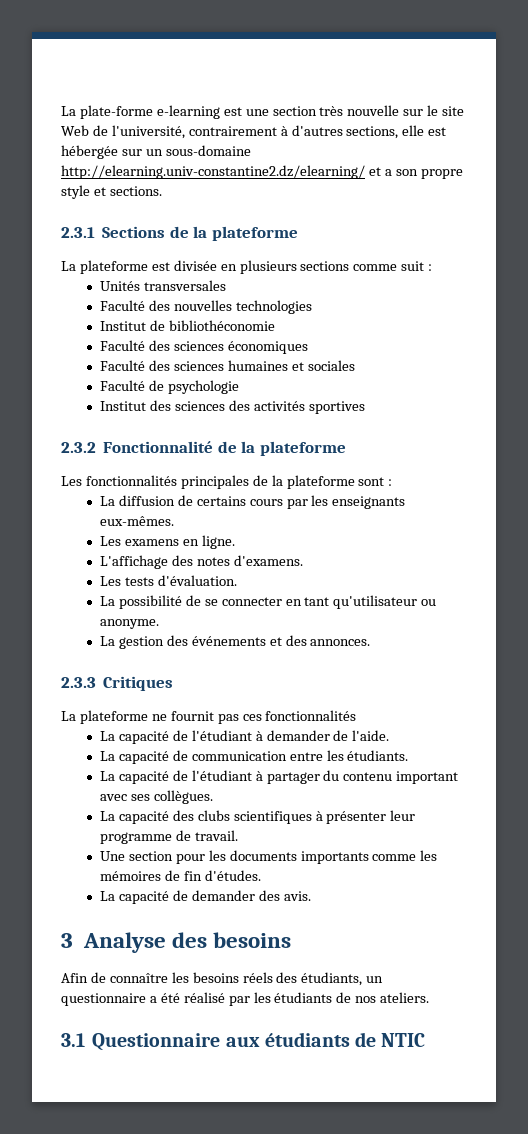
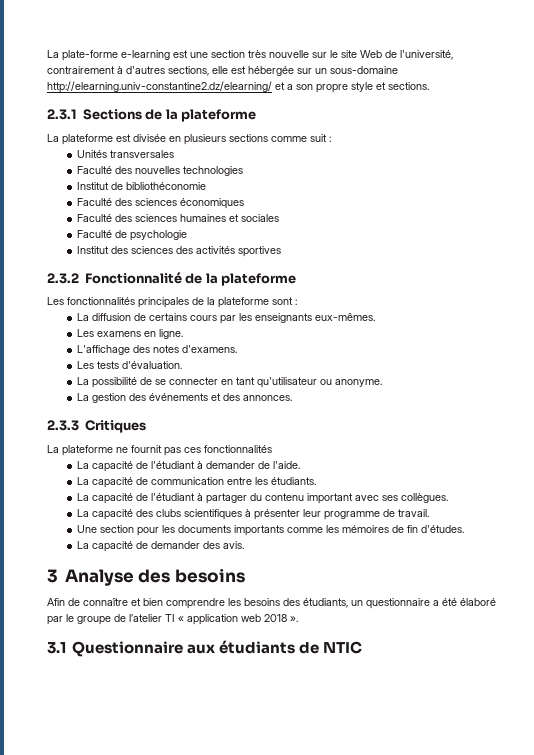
- Afin de connaître les besoins réels des étudiants, un questionnaire a été réalisé par les étudiants de nos ateliers.
+ Afin de connaître et bien comprendre les besoins des étudiants, un questionnaire a été élaboré par le groupe de l’atelier TI « application web 2018 ».

